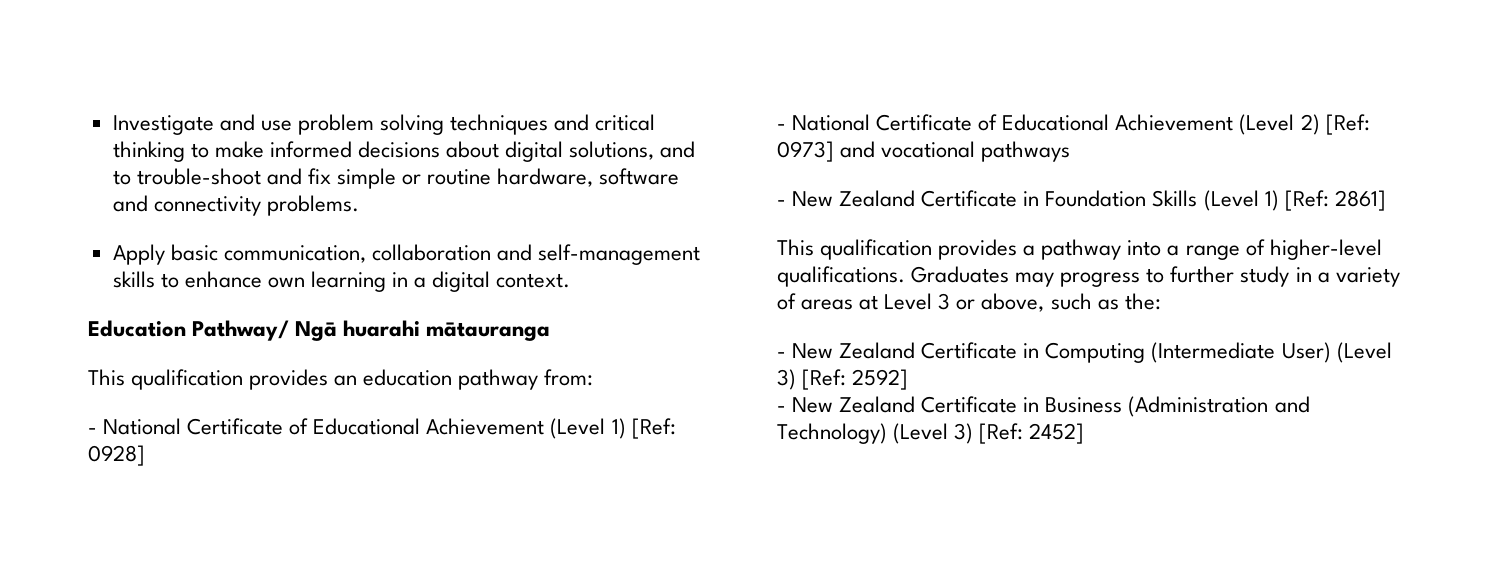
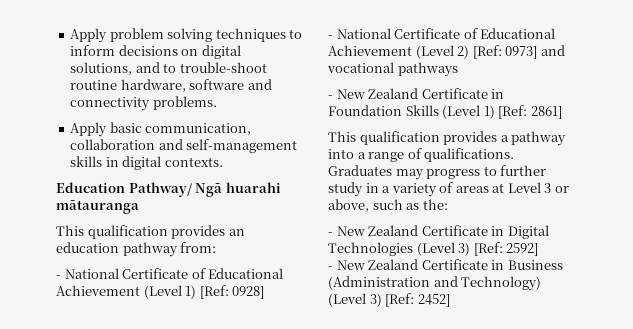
- Investigate and use problem solving techniques and critical thinking to make informed decisions about digital solutions, and to trouble-shoot and fix simple or routine hardware, software and connectivity problems.
+ Apply problem solving techniques to inform decisions on digital solutions, and to trouble-shoot routine hardware, software and connectivity problems.
- Apply basic communication, collaboration and self-management skills to enhance own learning in a digital context.
+ Apply basic communication, collaboration and self-management skills in digital contexts.
- This qualification provides a pathway into a range of higher-level qualifications.
+ This qualification provides a pathway into a range of qualifications.
- - New Zealand Certificate in Computing (Intermediate User) (Level 3) [Ref: 2592]
+ - New Zealand Certificate in Digital Technologies (Level 3) [Ref: 2592]

